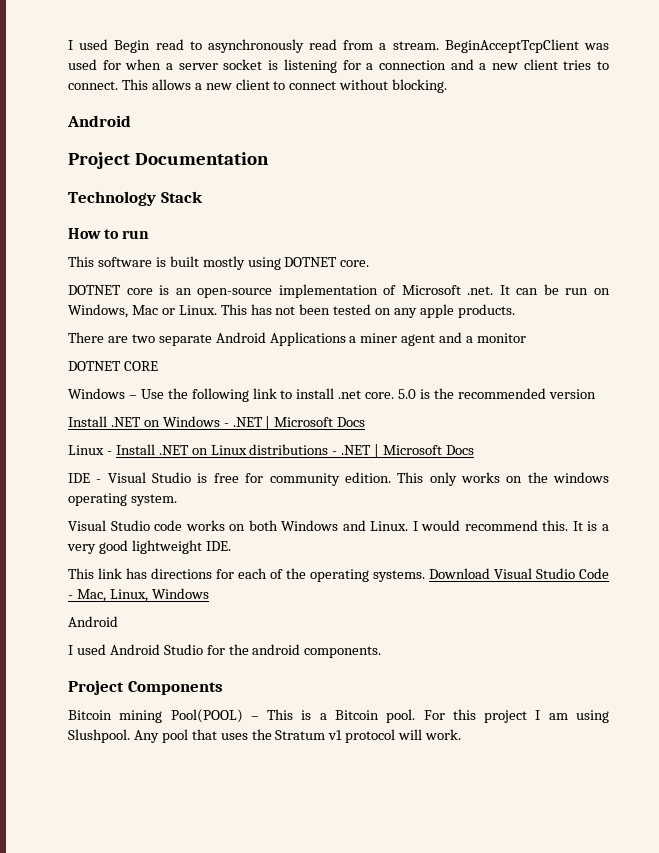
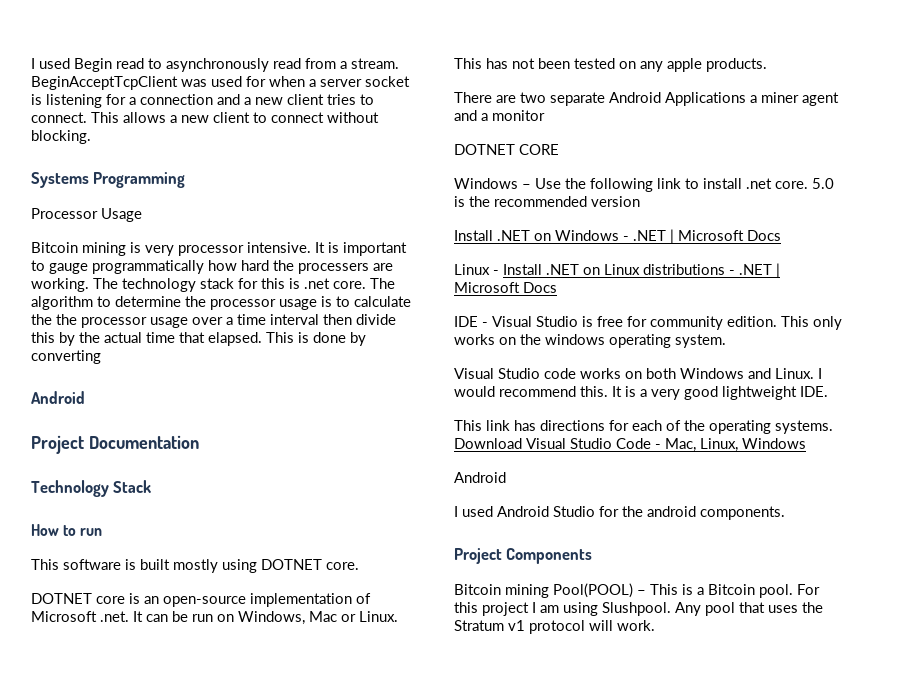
+ Systems Programming
+ Processor Usage
+ Bitcoin mining is very processor intensive. It is important to gauge programmatically how hard the processers are working. The technology stack for this is .net core. The algorithm to determine the processor usage is to calculate the the processor usage over a time interval then divide this by the actual time that elapsed. This is done by converting

